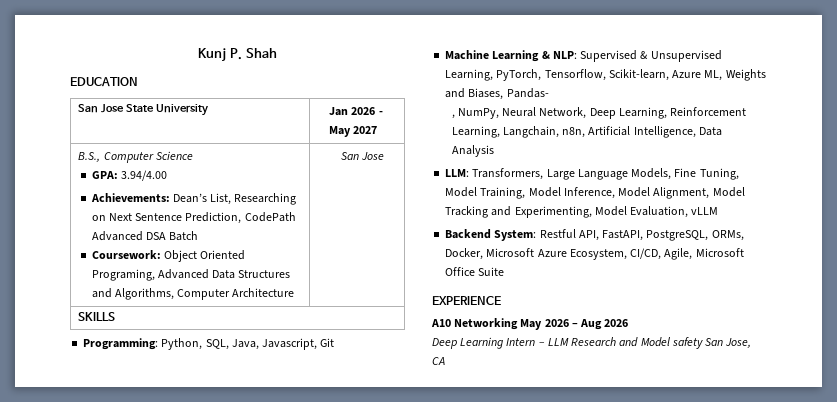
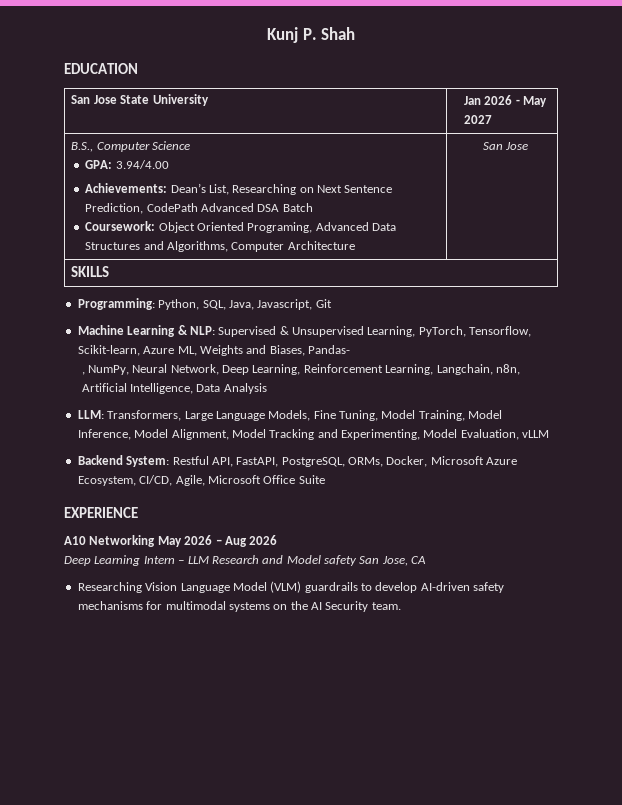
+ Researching Vision Language Model (VLM) guardrails to develop AI-driven safety mechanisms for multimodal systems on the AI Security team.

